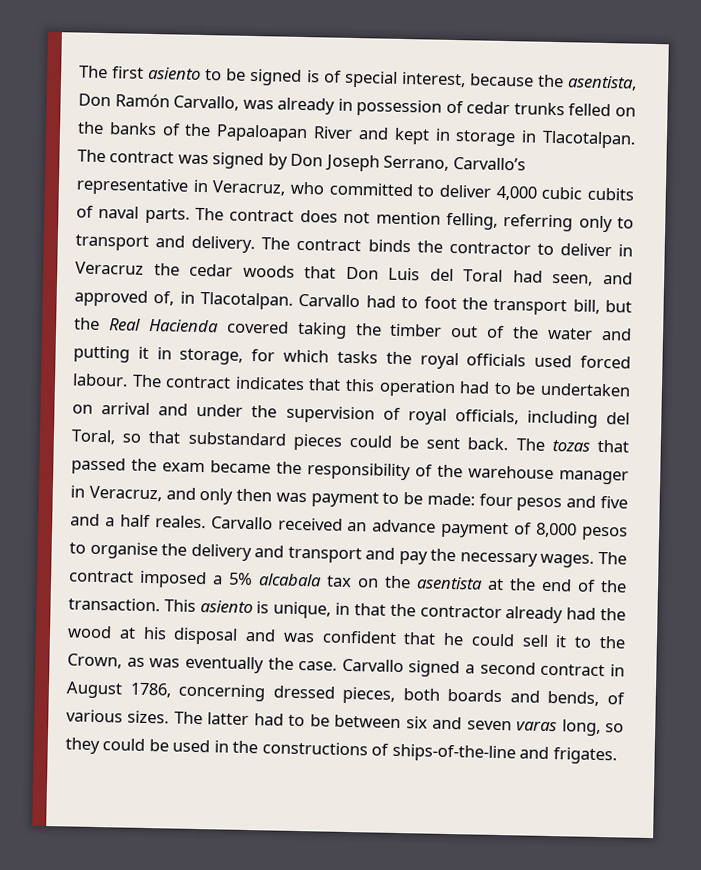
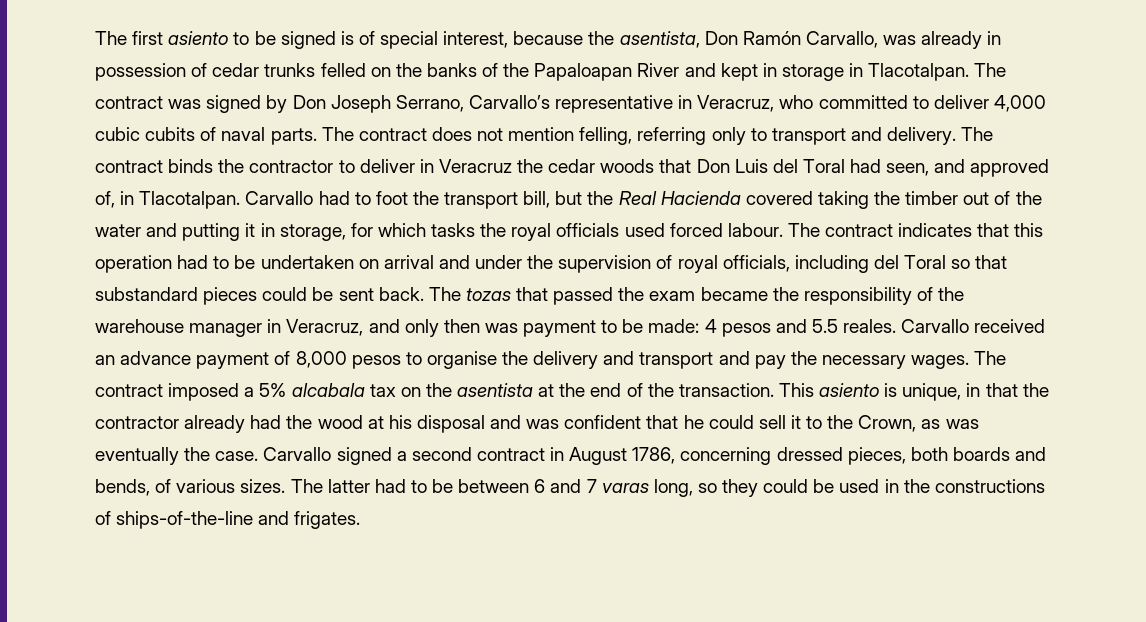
- The contract indicates that this operation had to be undertaken on arrival and under the supervision of royal officials, including del Toral, so that substandard pieces could be sent back.
+ The contract indicates that this operation had to be undertaken on arrival and under the supervision of royal officials, including del Toral so that substandard pieces could be sent back.
- The tozas that passed the exam became the responsibility of the warehouse manager in Veracruz, and only then was payment to be made: four pesos and five and a half reales.
+ The tozas that passed the exam became the responsibility of the warehouse manager in Veracruz, and only then was payment to be made: 4 pesos and 5.5 reales.
- The latter had to be between six and seven varas long, so they could be used in the constructions of ships-of-the-line and frigates.
+ The latter had to be between 6 and 7 varas long, so they could be used in the constructions of ships-of-the-line and frigates.

